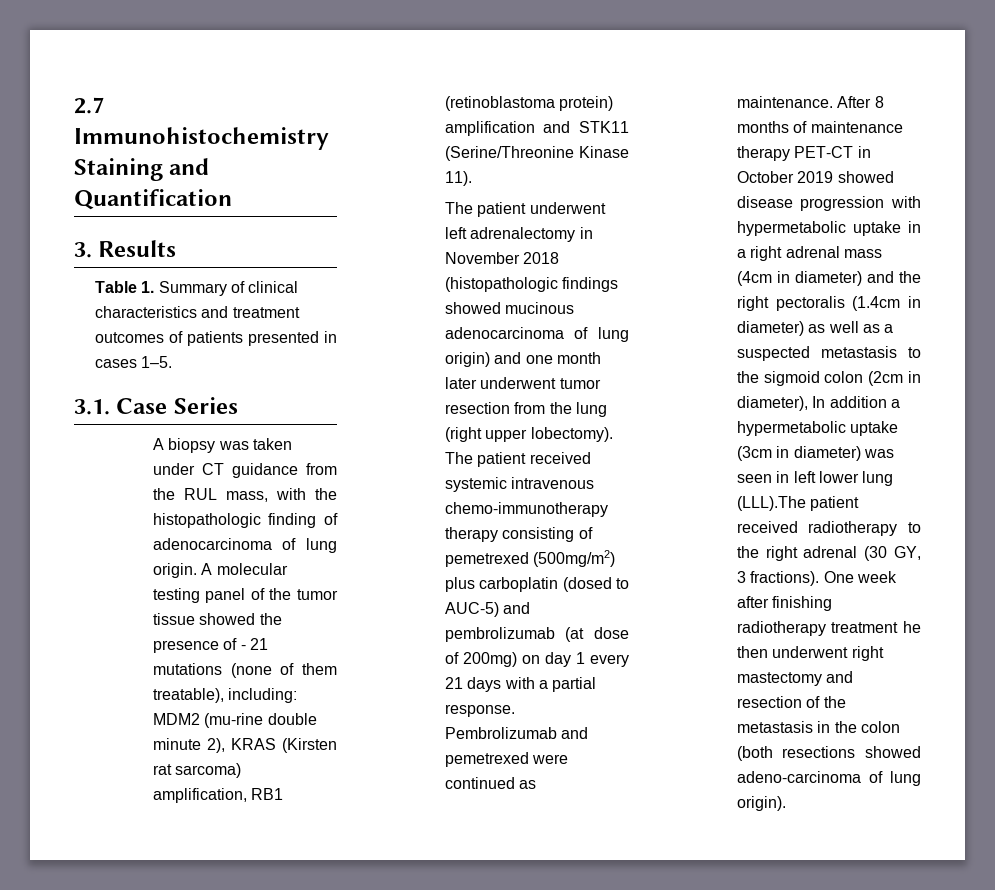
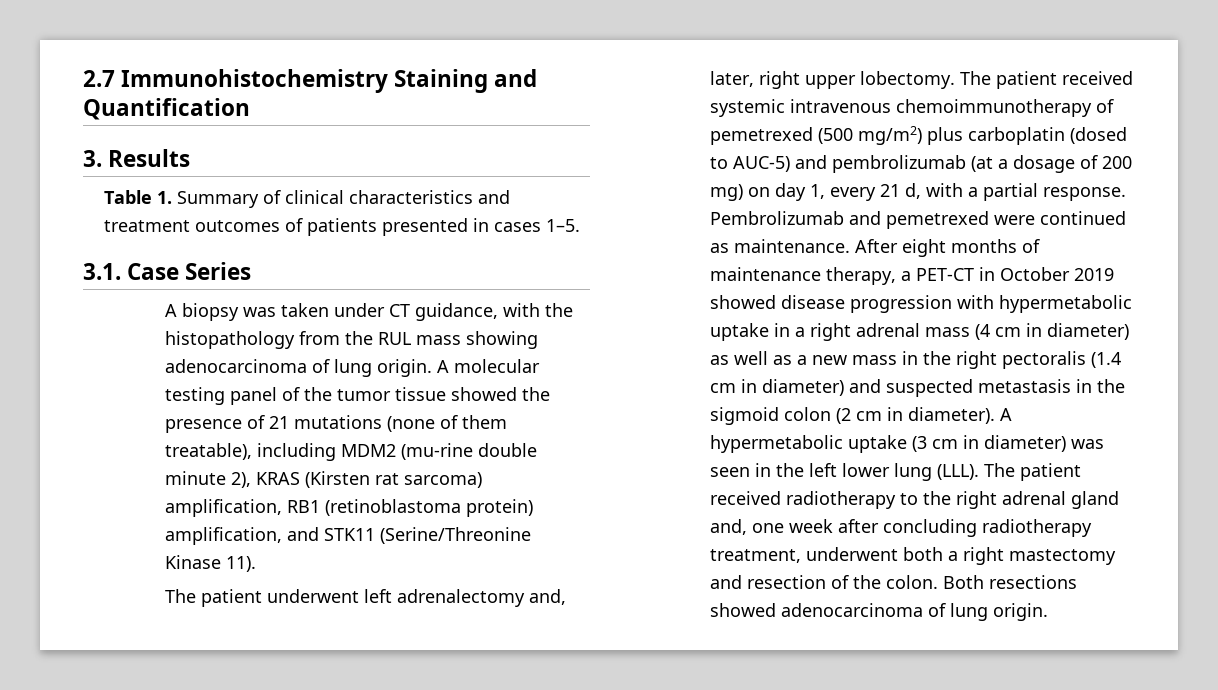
- A biopsy was taken under CT guidance from the RUL mass, with the histopathologic finding of adenocarcinoma of lung origin.
+ A biopsy was taken under CT guidance, with the histopathology from the RUL mass showing adenocarcinoma of lung origin.
- A molecular testing panel of the tumor tissue showed the presence of - 21 mutations (none of them treatable), including: MDM2 (mu-rine double minute 2), KRAS (Kirsten rat sarcoma) amplification, RB1 (retinoblastoma protein) amplification and STK11 (Serine/Threonine Kinase 11).
+ A molecular testing panel of the tumor tissue showed the presence of 21 mutations (none of them treatable), including MDM2 (mu-rine double minute 2), KRAS (Kirsten rat sarcoma) amplification, RB1 (retinoblastoma protein) amplification, and STK11 (Serine/Threonine Kinase 11).
- The patient underwent left adrenalectomy in November 2018 (histopathologic findings showed mucinous adenocarcinoma of lung origin) and one month later underwent tumor resection from the lung (right upper lobectomy).
+ The patient underwent left adrenalectomy and, later, right upper lobectomy.
- The patient received systemic intravenous chemo-immunotherapy therapy consisting of pemetrexed (500mg/m2) plus carboplatin (dosed to AUC-5) and pembrolizumab (at dose of 200mg) on day 1 every 21 days with a partial response.
+ The patient received systemic intravenous chemoimmunotherapy of pemetrexed (500 mg/m2) plus carboplatin (dosed to AUC-5) and pembrolizumab (at a dosage of 200 mg) on day 1, every 21 d, with a partial response.
- After 8 months of maintenance therapy PET-CT in October 2019 showed disease progression with hypermetabolic uptake in a right adrenal mass (4cm in diameter) and the right pectoralis (1.4cm in diameter) as well as a suspected metastasis to the sigmoid colon (2cm in diameter), In addition a hypermetabolic uptake (3cm in diameter) was seen in left lower lung (LLL).The patient received radiotherapy to the right adrenal (30 GY, 3 fractions). One week after finishing radiotherapy treatment he then underwent right mastectomy and resection of the metastasis in the colon (both resections showed adeno-carcinoma of lung origin).
+ After eight months of maintenance therapy, a PET-CT in October 2019 showed disease progression with hypermetabolic uptake in a right adrenal mass (4 cm in diameter) as well as a new mass in the right pectoralis (1.4 cm in diameter) and suspected metastasis in the sigmoid colon (2 cm in diameter). A hypermetabolic uptake (3 cm in diameter) was seen in the left lower lung (LLL). The patient received radiotherapy to the right adrenal gland and, one week after concluding radiotherapy treatment, underwent both a right mastectomy and resection of the colon. Both resections showed adenocarcinoma of lung origin.

